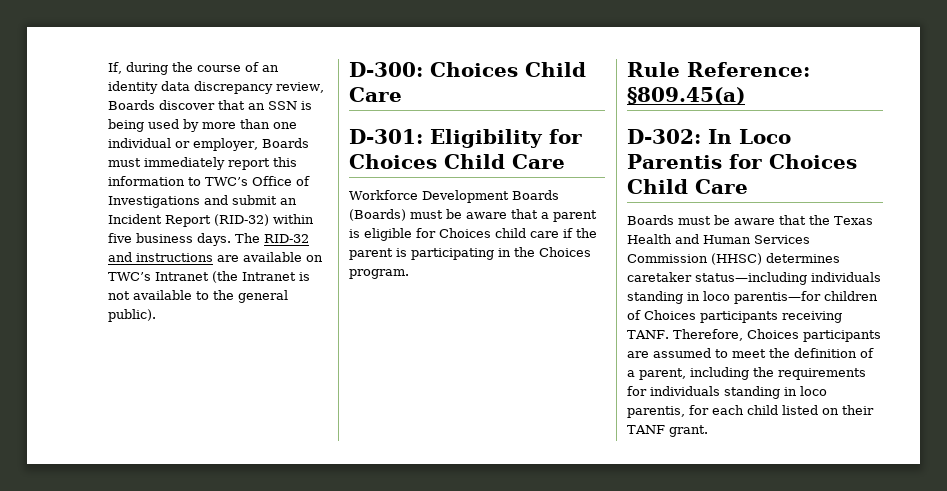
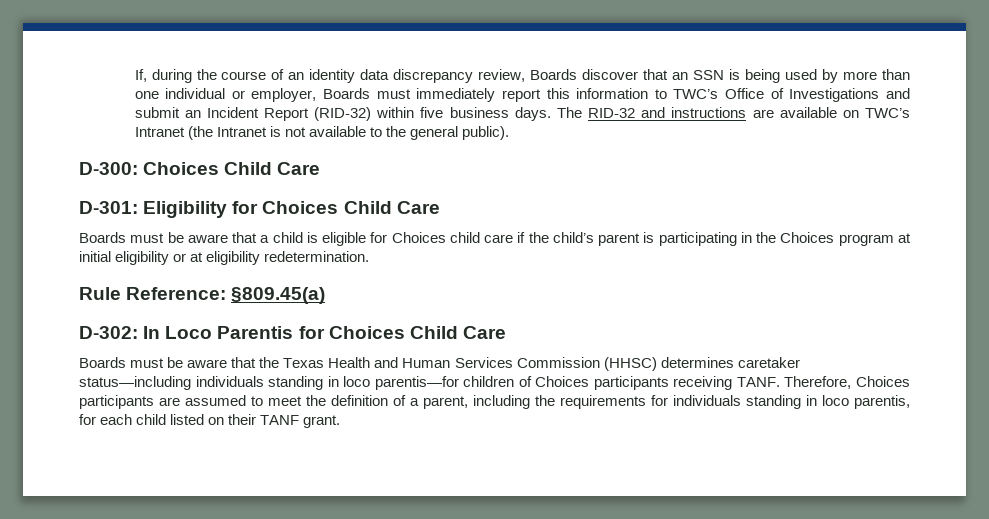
- Workforce Development Boards (Boards) must be aware that a parent is eligible for Choices child care if the parent is participating in the Choices program.
+ Boards must be aware that a child is eligible for Choices child care if the child’s parent is participating in the Choices program at initial eligibility or at eligibility redetermination.

